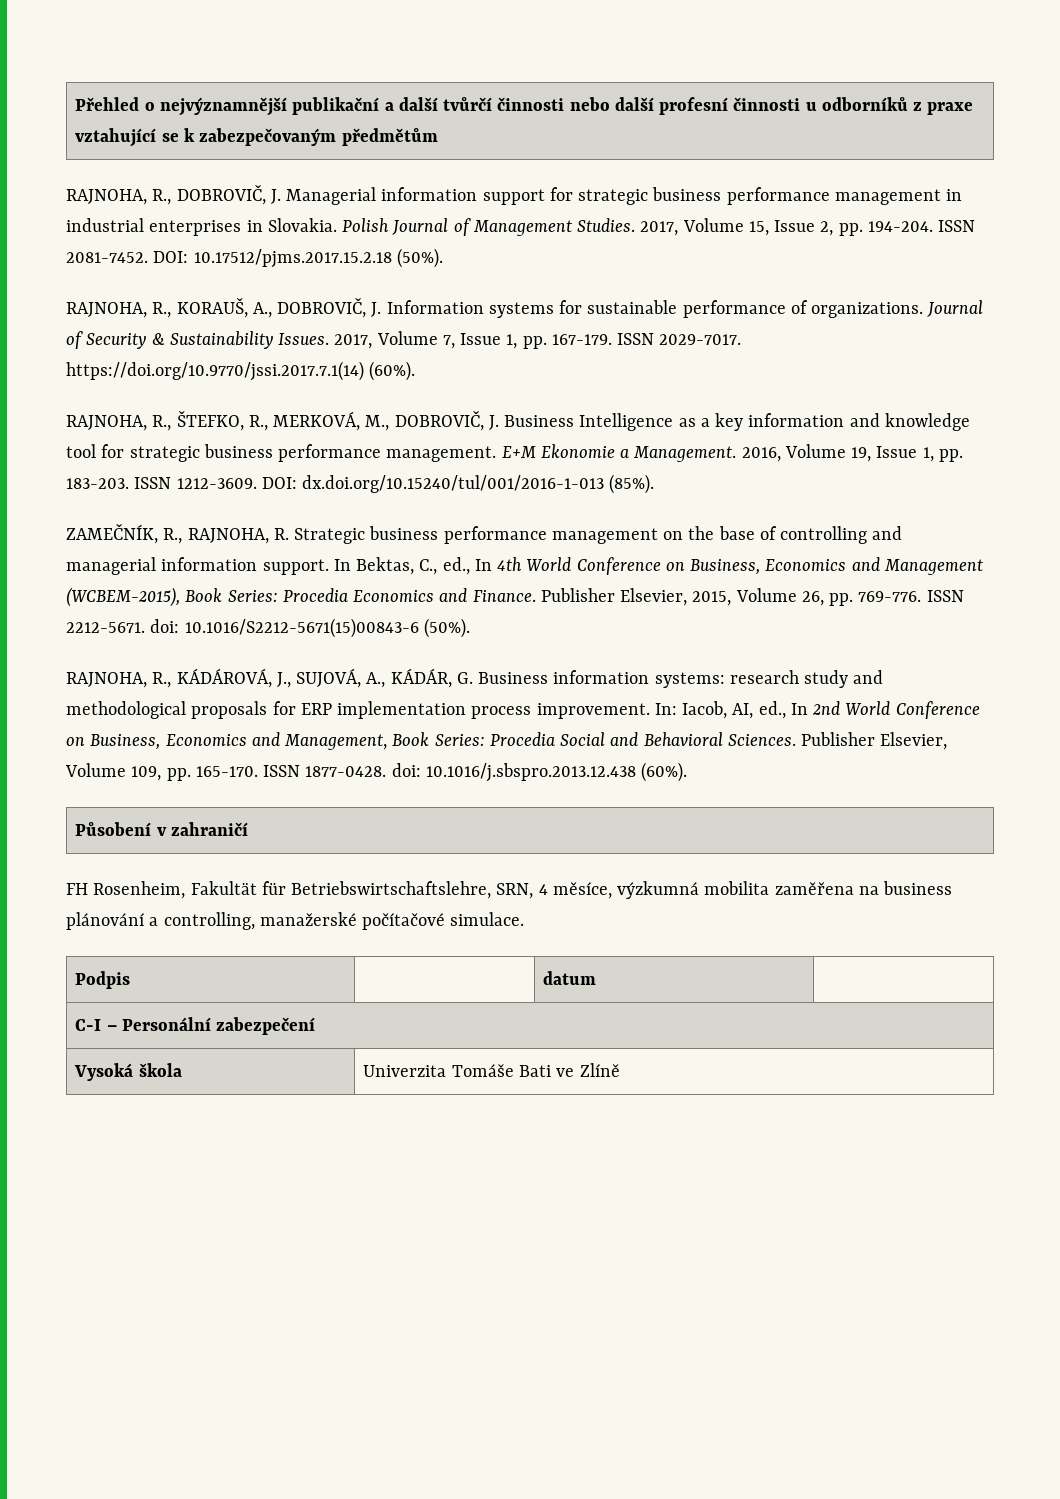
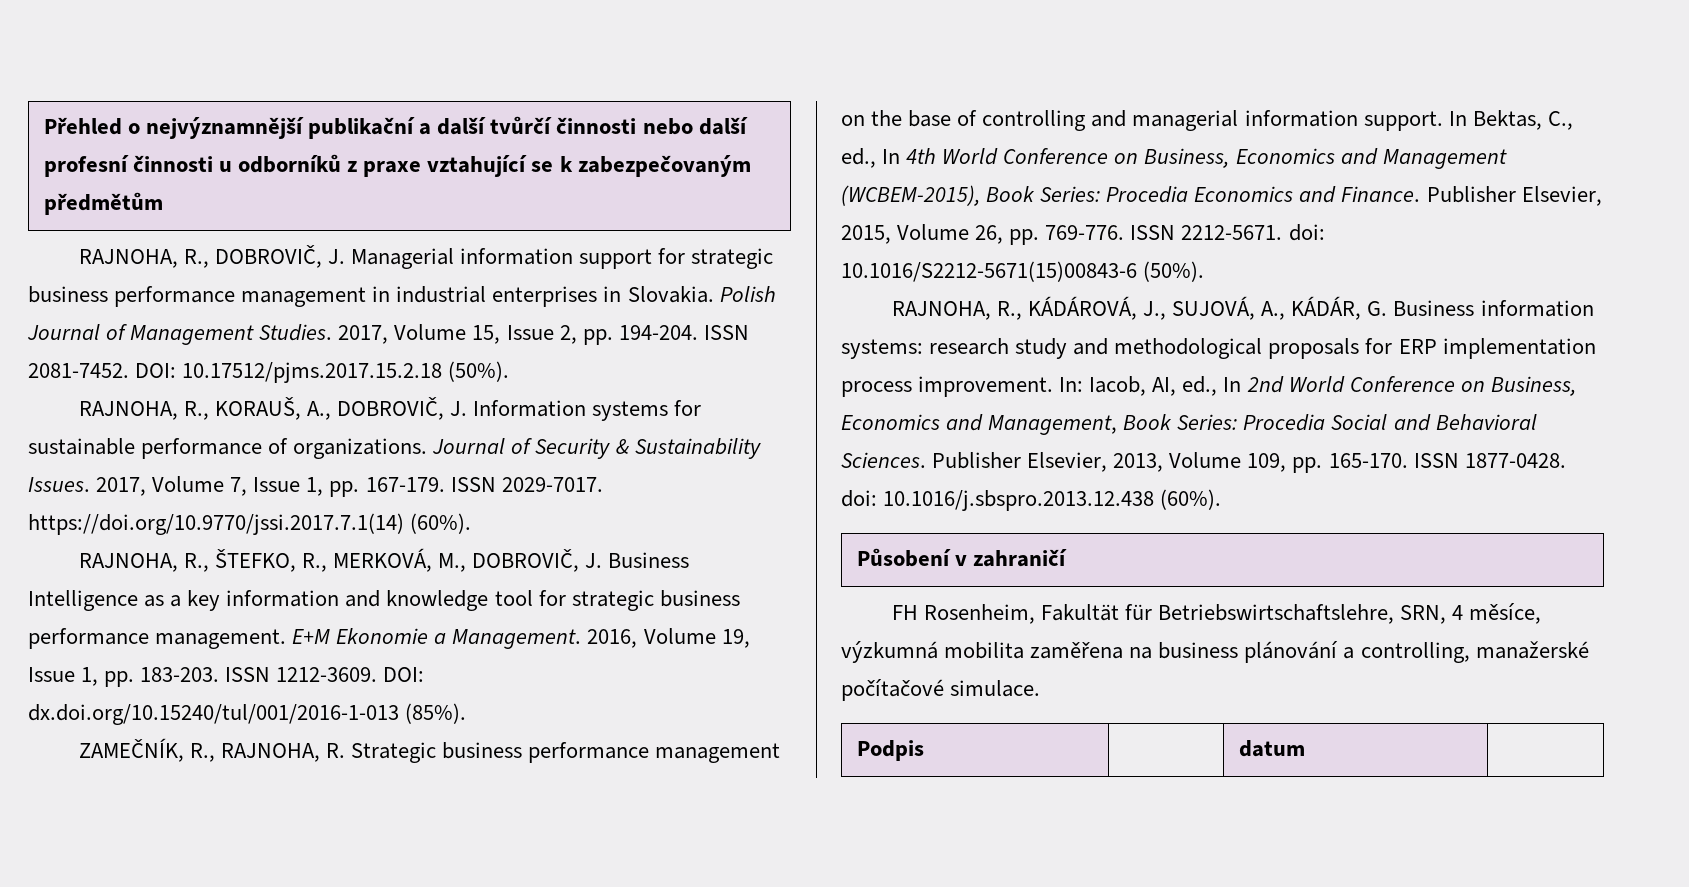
- Publisher Elsevier, Volume 109, pp. 165-170.
+ Publisher Elsevier, 2013, Volume 109, pp. 165-170.
- C-I – Personální zabezpečení
- Vysoká škola | Univerzita Tomáše Bati ve Zlíně

